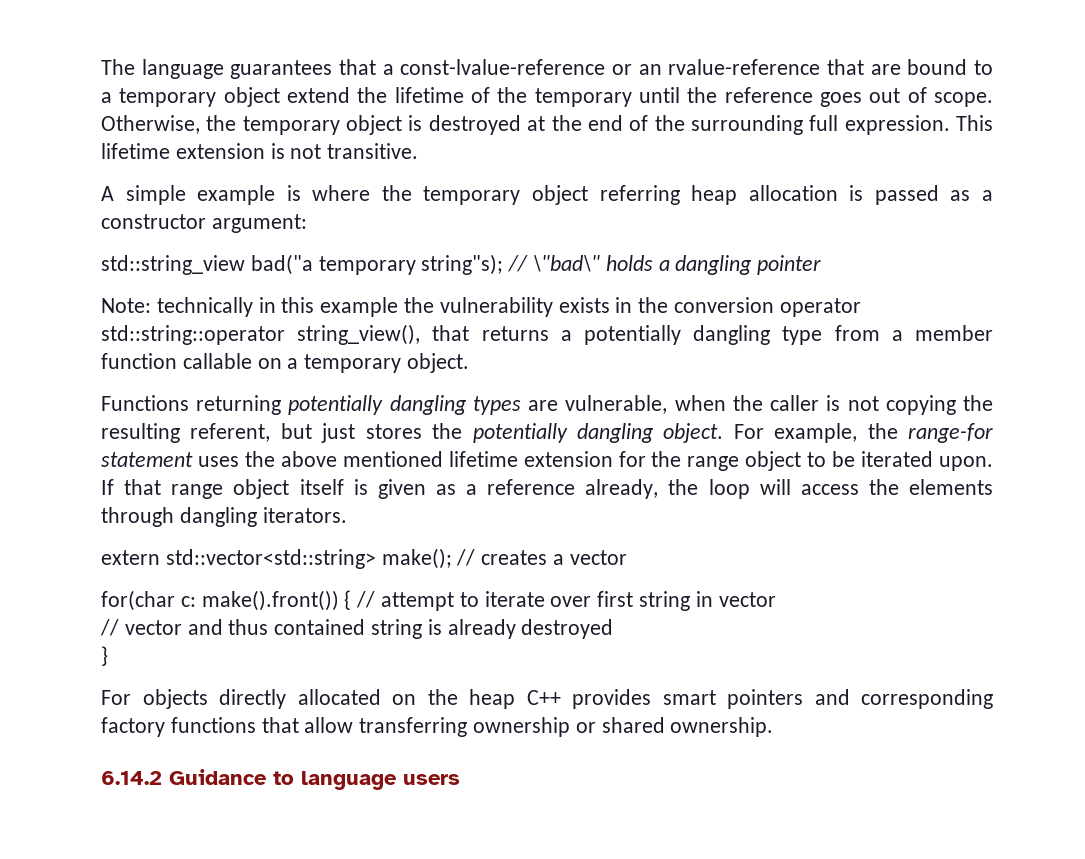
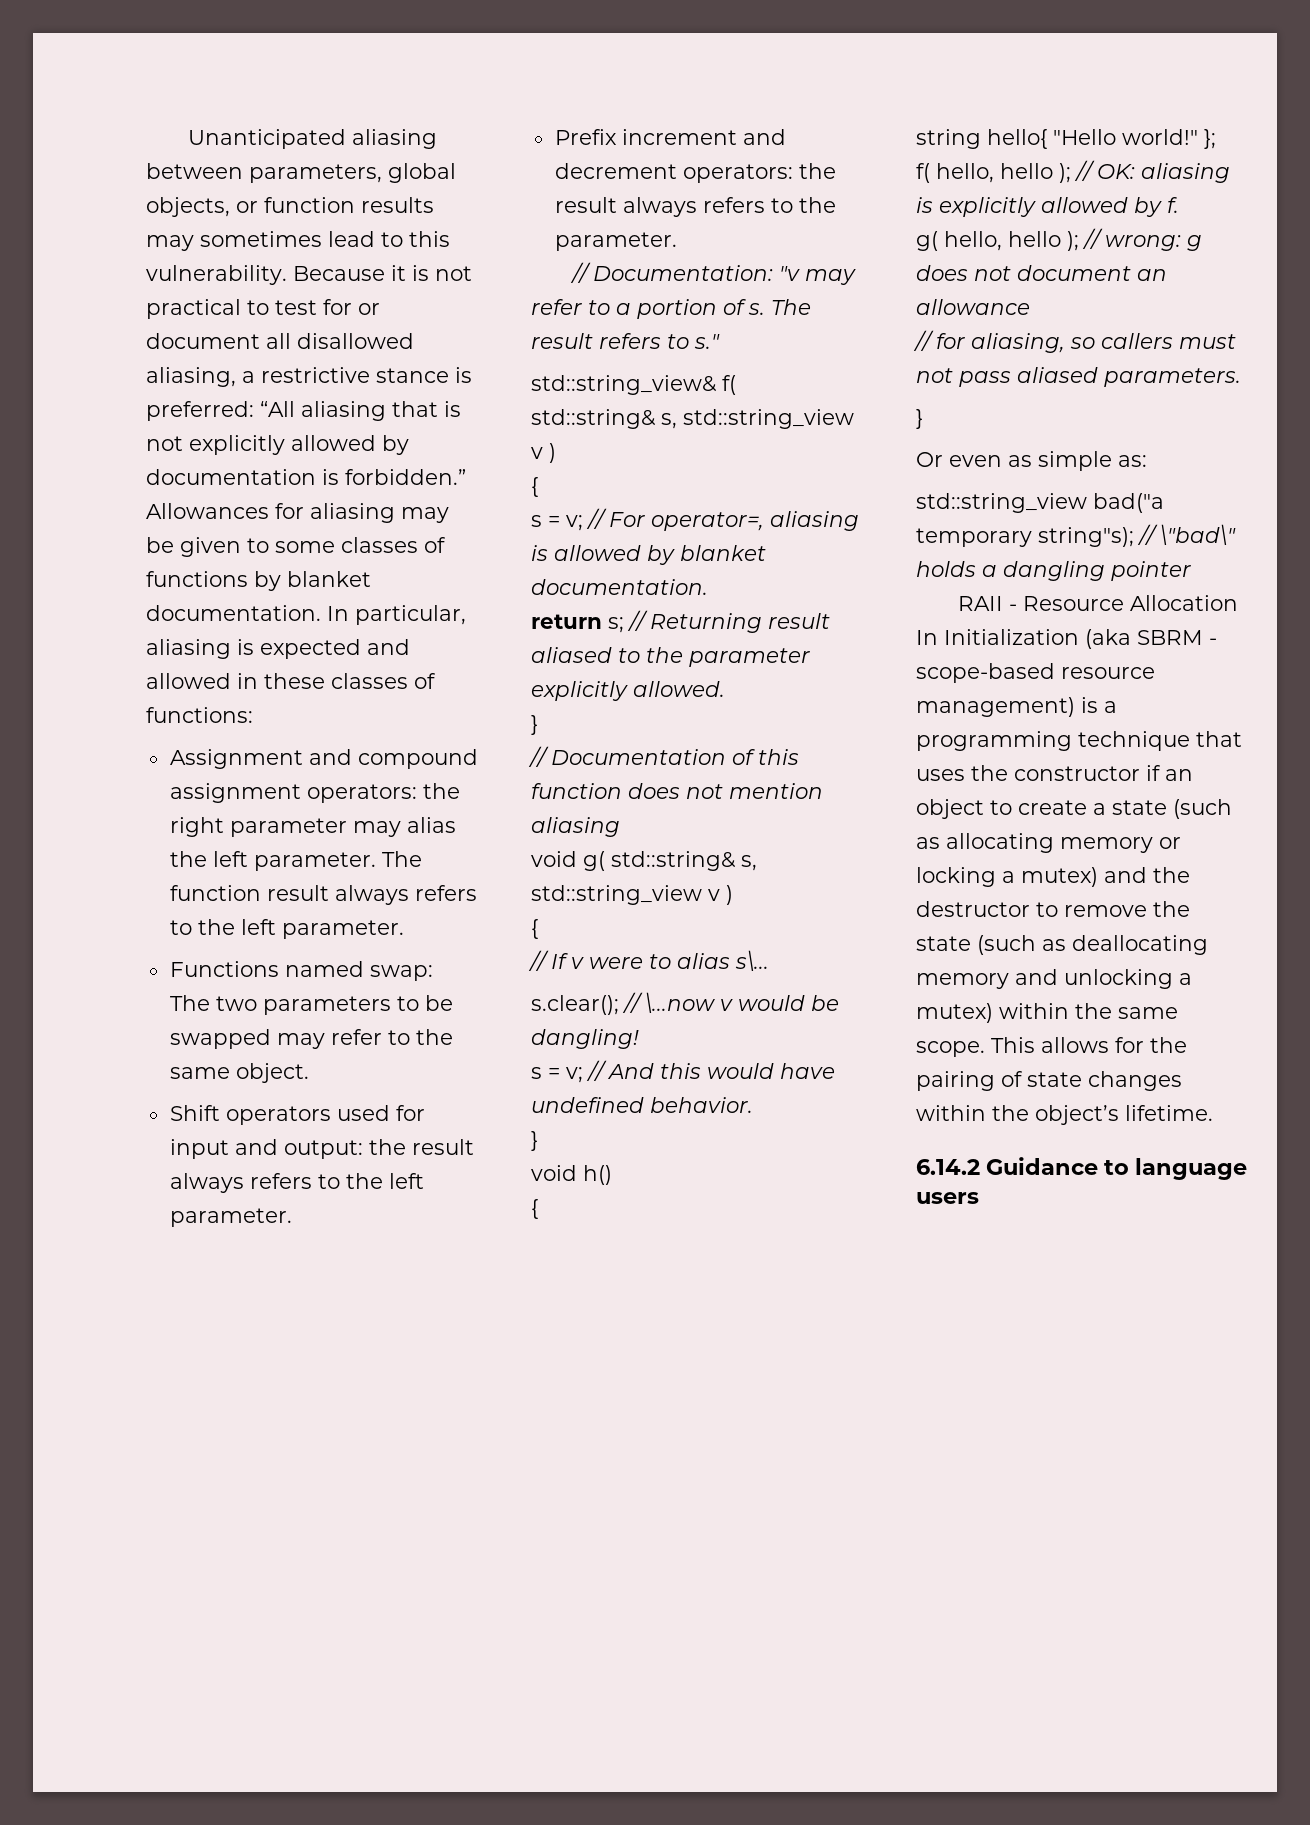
- The language guarantees that a const-lvalue-reference or an rvalue-reference that are bound to a temporary object extend the lifetime of the temporary until the reference goes out of scope. Otherwise, the temporary object is destroyed at the end of the surrounding full expression. This lifetime extension is not transitive.
- A simple example is where the temporary object referring heap allocation is passed as a constructor argument:
+ Unanticipated aliasing between parameters, global objects, or function results may sometimes lead to this vulnerability. Because it is not practical to test for or document all disallowed aliasing, a restrictive stance is preferred: “All aliasing that is not explicitly allowed by documentation is forbidden.” Allowances for aliasing may be given to some classes of functions by blanket documentation. In particular, aliasing is expected and allowed in these classes of functions:
+ Assignment and compound assignment operators: the right parameter may alias the left parameter. The function result always refers to the left parameter.
+ Functions named swap: The two parameters to be swapped may refer to the same object.
+ Shift operators used for input and output: the result always refers to the left parameter.
+ Prefix increment and decrement operators: the result always refers to the parameter.
+ // Documentation: "v may refer to a portion of s. The result refers to s."
+ std::string_view& f( std::string& s, std::string_view v )
+ {
+ s = v; // For operator=, aliasing is allowed by blanket documentation.
+ return s; // Returning result aliased to the parameter explicitly allowed.
+ }
+ // Documentation of this function does not mention aliasing
+ void g( std::string& s, std::string_view v )
+ {
+ // If v were to alias s\...
+ s.clear(); // \...now v would be dangling!
+ s = v; // And this would have undefined behavior.
+ }
+ void h()
+ {
+ string hello{ "Hello world!" };
+ f( hello, hello ); // OK: aliasing is explicitly allowed by f.
+ g( hello, hello ); // wrong: g does not document an allowance
+ // for aliasing, so callers must not pass aliased parameters.
+ }
+ Or even as simple as:
- Note: technically in this example the vulnerability exists in the conversion operator std::string::operator string_view(), that returns a potentially dangling type from a member function callable on a temporary object.
- Functions returning potentially dangling types are vulnerable, when the caller is not copying the resulting referent, but just stores the potentially dangling object. For example, the range-for statement uses the above mentioned lifetime extension for the range object to be iterated upon. If that range object itself is given as a reference already, the loop will access the elements through dangling iterators.
- extern std::vector<std::string> make(); // creates a vector
- for(char c: make().front()) { // attempt to iterate over first string in vector
- // vector and thus contained string is already destroyed
- }
- For objects directly allocated on the heap C++ provides smart pointers and corresponding factory functions that allow transferring ownership or shared ownership.
+ RAII - Resource Allocation In Initialization (aka SBRM - scope-based resource management) is a programming technique that uses the constructor if an object to create a state (such as allocating memory or locking a mutex) and the destructor to remove the state (such as deallocating memory and unlocking a mutex) within the same scope. This allows for the pairing of state changes within the object’s lifetime.

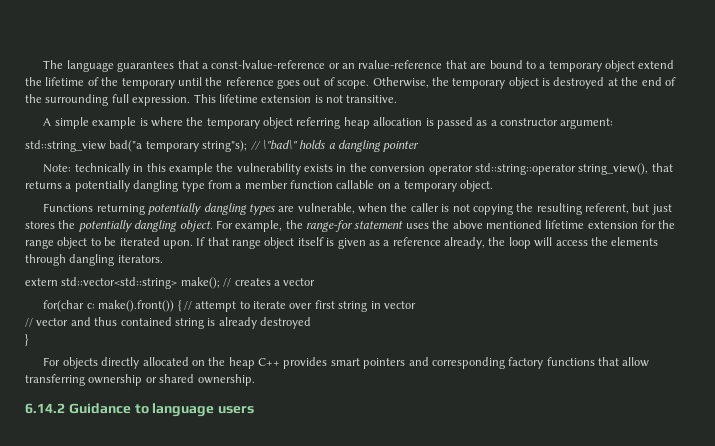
- Unanticipated aliasing between parameters, global objects, or function results may sometimes lead to this vulnerability. Because it is not practical to test for or document all disallowed aliasing, a restrictive stance is preferred: “All aliasing that is not explicitly allowed by documentation is forbidden.” Allowances for aliasing may be given to some classes of functions by blanket documentation. In particular, aliasing is expected and allowed in these classes of functions:
- Assignment and compound assignment operators: the right parameter may alias the left parameter. The function result always refers to the left parameter.
- Functions named swap: The two parameters to be swapped may refer to the same object.
- Shift operators used for input and output: the result always refers to the left parameter.
- Prefix increment and decrement operators: the result always refers to the parameter.
- // Documentation: "v may refer to a portion of s. The result refers to s."
- std::string_view& f( std::string& s, std::string_view v )
- {
- s = v; // For operator=, aliasing is allowed by blanket documentation.
- return s; // Returning result aliased to the parameter explicitly allowed.
- }
- // Documentation of this function does not mention aliasing
- void g( std::string& s, std::string_view v )
- {
- // If v were to alias s\...
- s.clear(); // \...now v would be dangling!
- s = v; // And this would have undefined behavior.
- }
- void h()
- {
- string hello{ "Hello world!" };
- f( hello, hello ); // OK: aliasing is explicitly allowed by f.
- g( hello, hello ); // wrong: g does not document an allowance
- // for aliasing, so callers must not pass aliased parameters.
- }
- Or even as simple as:
+ The language guarantees that a const-lvalue-reference or an rvalue-reference that are bound to a temporary object extend the lifetime of the temporary until the reference goes out of scope. Otherwise, the temporary object is destroyed at the end of the surrounding full expression. This lifetime extension is not transitive.
+ A simple example is where the temporary object referring heap allocation is passed as a constructor argument:
- RAII - Resource Allocation In Initialization (aka SBRM - scope-based resource management) is a programming technique that uses the constructor if an object to create a state (such as allocating memory or locking a mutex) and the destructor to remove the state (such as deallocating memory and unlocking a mutex) within the same scope. This allows for the pairing of state changes within the object’s lifetime.
+ Note: technically in this example the vulnerability exists in the conversion operator std::string::operator string_view(), that returns a potentially dangling type from a member function callable on a temporary object.
+ Functions returning potentially dangling types are vulnerable, when the caller is not copying the resulting referent, but just stores the potentially dangling object. For example, the range-for statement uses the above mentioned lifetime extension for the range object to be iterated upon. If that range object itself is given as a reference already, the loop will access the elements through dangling iterators.
+ extern std::vector<std::string> make(); // creates a vector
+ for(char c: make().front()) { // attempt to iterate over first string in vector
+ // vector and thus contained string is already destroyed
+ }
+ For objects directly allocated on the heap C++ provides smart pointers and corresponding factory functions that allow transferring ownership or shared ownership.

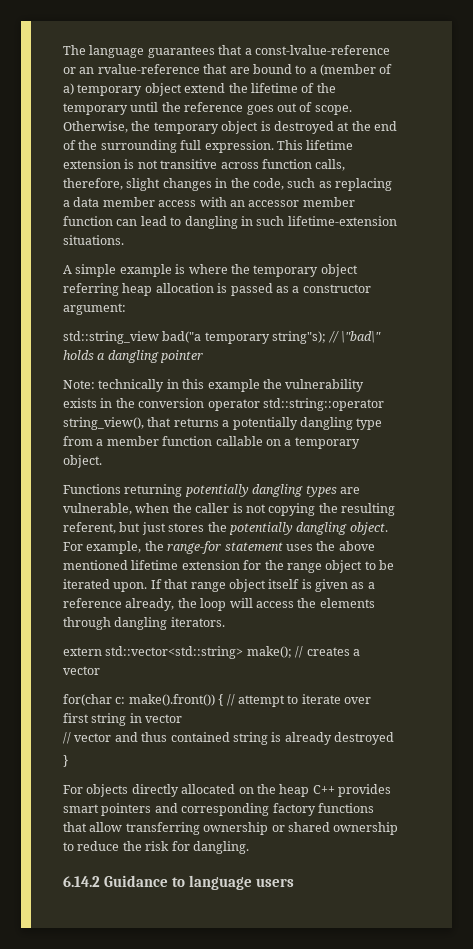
- The language guarantees that a const-lvalue-reference or an rvalue-reference that are bound to a temporary object extend the lifetime of the temporary until the reference goes out of scope.
+ The language guarantees that a const-lvalue-reference or an rvalue-reference that are bound to a (member of a) temporary object extend the lifetime of the temporary until the reference goes out of scope.
- This lifetime extension is not transitive.
+ This lifetime extension is not transitive across function calls, therefore, slight changes in the code, such as replacing a data member access with an accessor member function can lead to dangling in such lifetime-extension situations.
- For objects directly allocated on the heap C++ provides smart pointers and corresponding factory functions that allow transferring ownership or shared ownership.
+ For objects directly allocated on the heap C++ provides smart pointers and corresponding factory functions that allow transferring ownership or shared ownership to reduce the risk for dangling.

